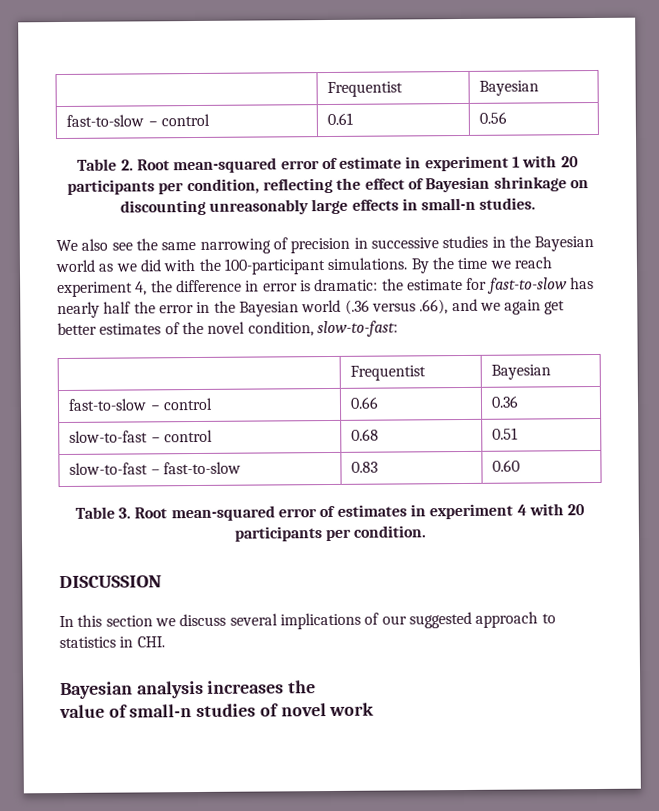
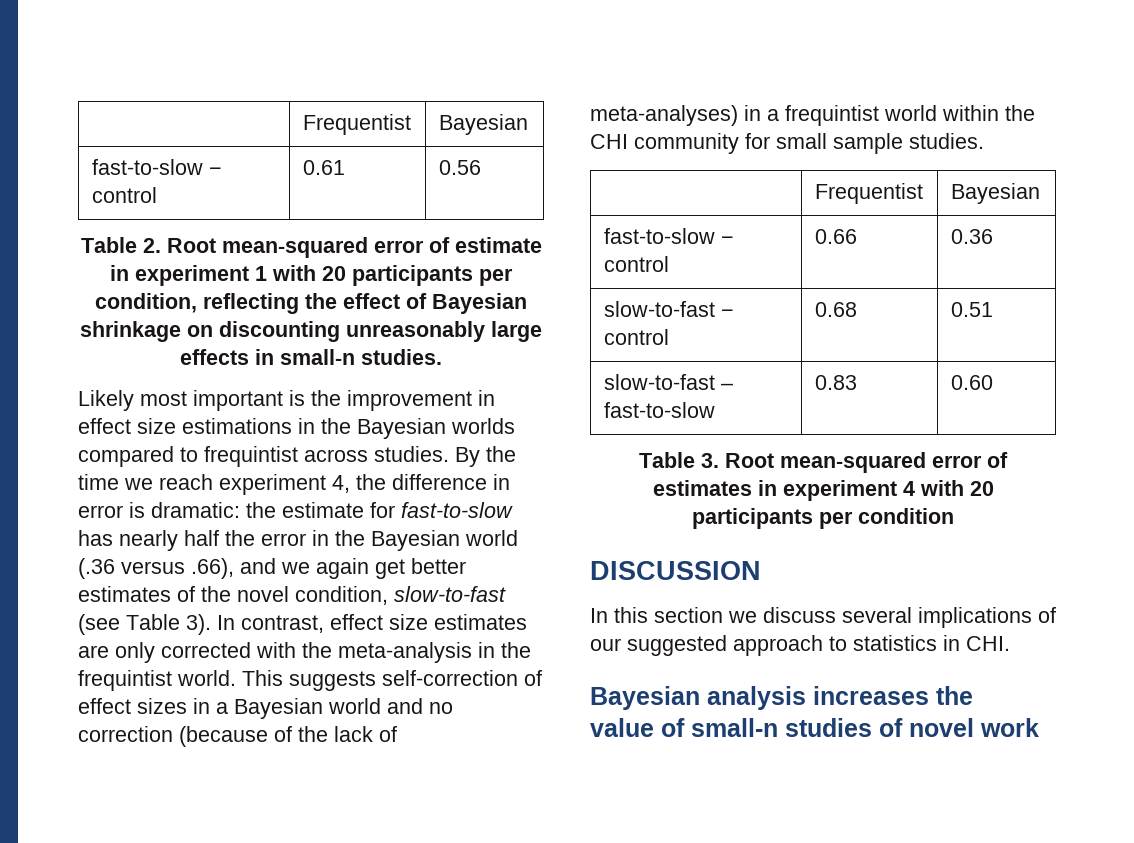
- We also see the same narrowing of precision in successive studies in the Bayesian world as we did with the 100-participant simulations.
+ Likely most important is the improvement in effect size estimations in the Bayesian worlds compared to frequintist across studies.
- By the time we reach experiment 4, the difference in error is dramatic: the estimate for fast-to-slow has nearly half the error in the Bayesian world (.36 versus .66), and we again get better estimates of the novel condition, slow-to-fast:
+ By the time we reach experiment 4, the difference in error is dramatic: the estimate for fast-to-slow has nearly half the error in the Bayesian world (.36 versus .66), and we again get better estimates of the novel condition, slow-to-fast (see Table 3). In contrast, effect size estimates are only corrected with the meta-analysis in the frequintist world. This suggests self-correction of effect sizes in a Bayesian world and no correction (because of the lack of meta-analyses) in a frequintist world within the CHI community for small sample studies.
- Table 3. Root mean-squared error of estimates in experiment 4 with 20 participants per condition.
+ Table 3. Root mean-squared error of estimates in experiment 4 with 20 participants per condition

